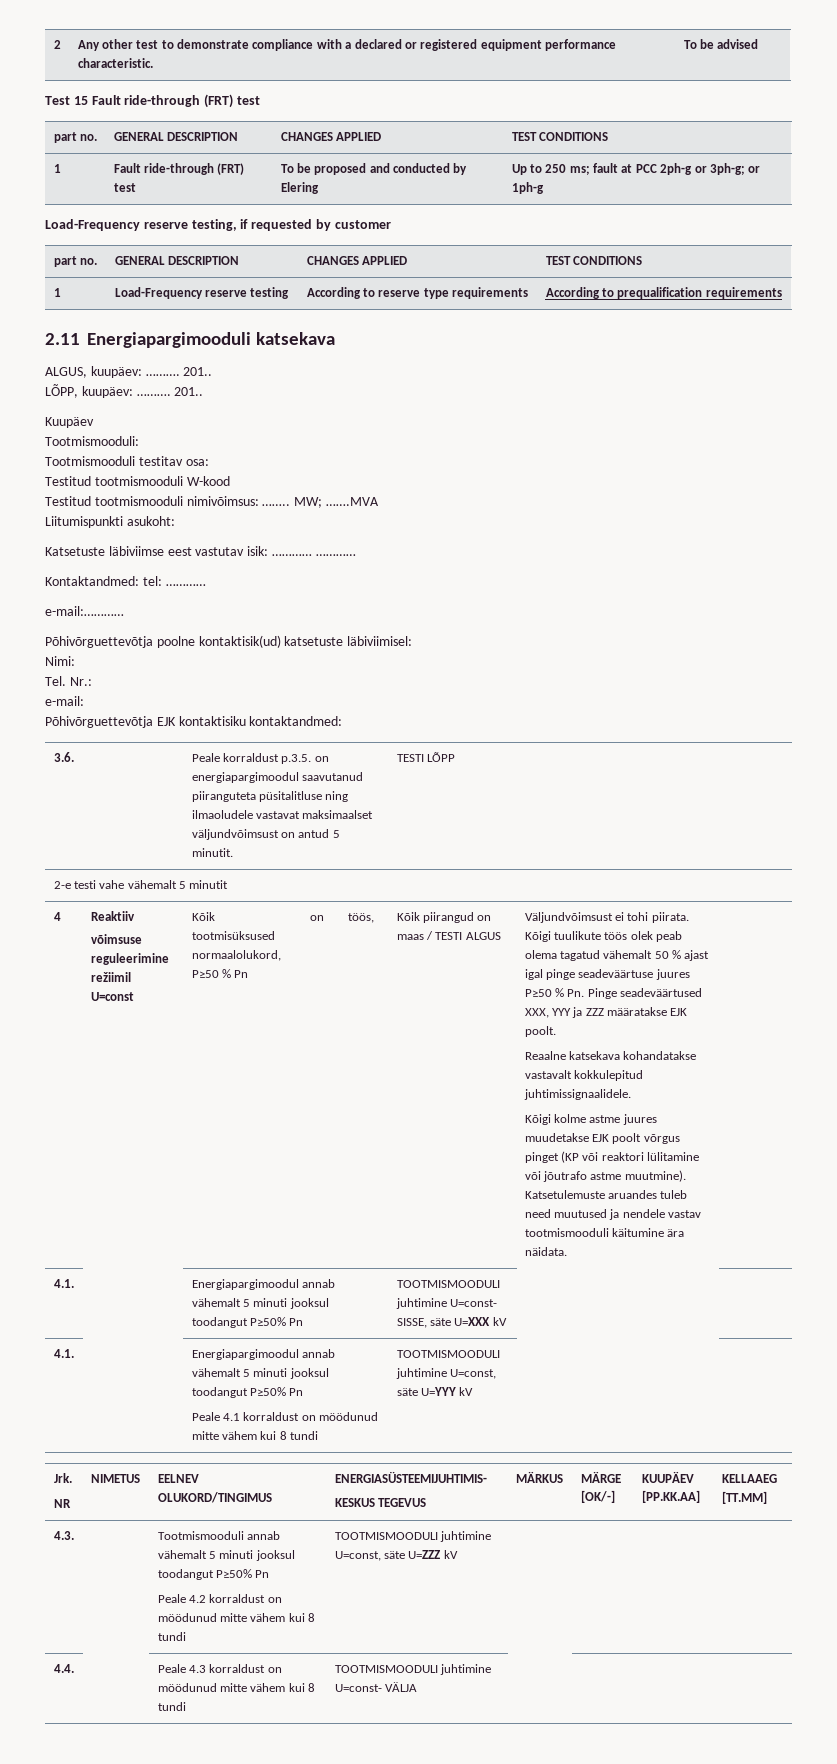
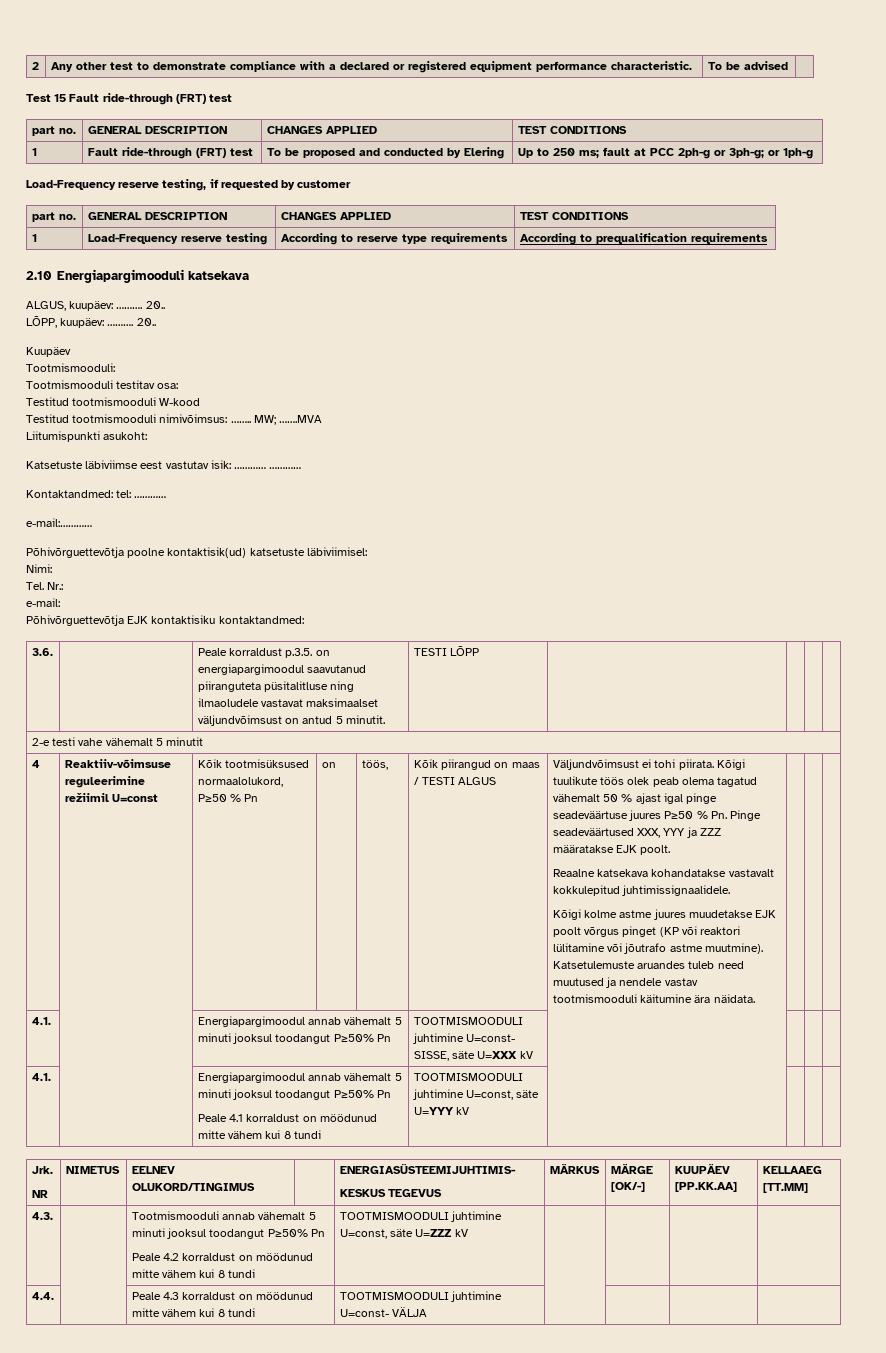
- 2.11 Energiapargimooduli katsekava
+ 2.10 Energiapargimooduli katsekava
- ALGUS, kuupäev: ………. 201..
+ ALGUS, kuupäev: ………. 20..
- LÕPP, kuupäev: ………. 201..
+ LÕPP, kuupäev: ………. 20..
- Reaktiiv
- võimsuse reguleerimine režiimil U=const
+ Reaktiiv-võimsuse reguleerimine režiimil U=const

